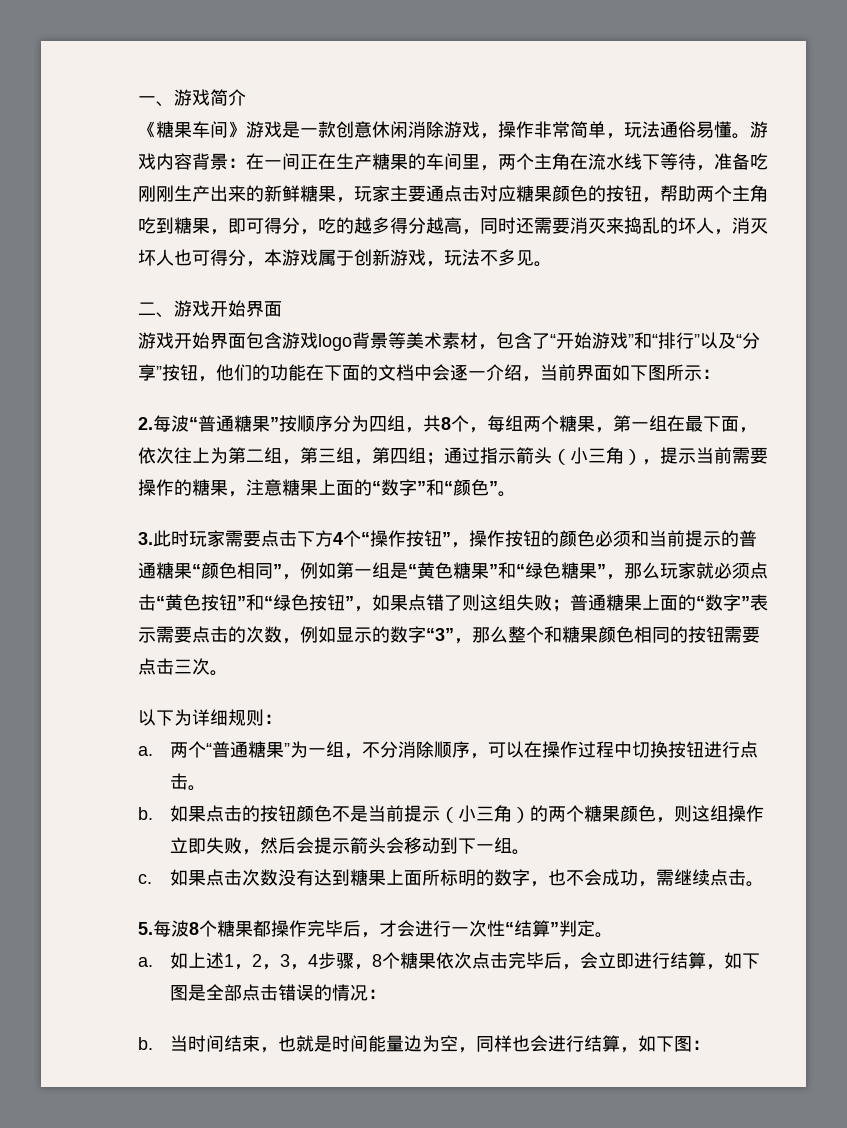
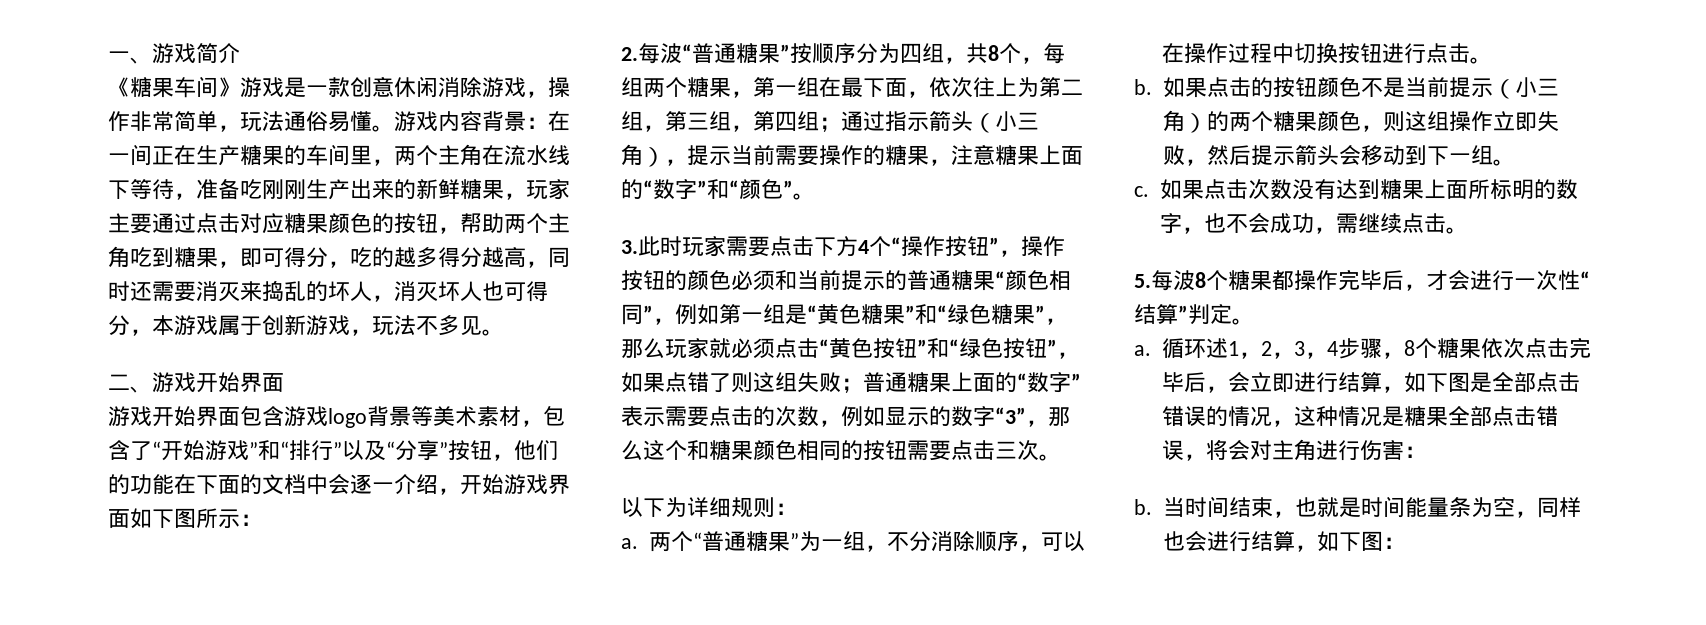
- 在一间正在生产糖果的车间里，两个主角在流水线下等待，准备吃刚刚生产出来的新鲜糖果，玩家主要通点击对应糖果颜色的按钮，帮助两个主角吃到糖果，即可得分，吃的越多得分越高，同时还需要消灭来捣乱的坏人，消灭坏人也可得分，本游戏属于创新游戏，玩法不多见。
+ 在一间正在生产糖果的车间里，两个主角在流水线下等待，准备吃刚刚生产出来的新鲜糖果，玩家主要通过点击对应糖果颜色的按钮，帮助两个主角吃到糖果，即可得分，吃的越多得分越高，同时还需要消灭来捣乱的坏人，消灭坏人也可得分，本游戏属于创新游戏，玩法不多见。
- 游戏开始界面包含游戏logo背景等美术素材，包含了“开始游戏”和“排行”以及“分享”按钮，他们的功能在下面的文档中会逐一介绍，当前界面如下图所示：
+ 游戏开始界面包含游戏logo背景等美术素材，包含了“开始游戏”和“排行”以及“分享”按钮，他们的功能在下面的文档中会逐一介绍，开始游戏界面如下图所示：
- 普通糖果上面的“数字”表示需要点击的次数，例如显示的数字“3”，那么整个和糖果颜色相同的按钮需要点击三次。
+ 普通糖果上面的“数字”表示需要点击的次数，例如显示的数字“3”，那么这个和糖果颜色相同的按钮需要点击三次。
- 如果点击的按钮颜色不是当前提示（小三角）的两个糖果颜色，则这组操作立即失败，然后会提示箭头会移动到下一组。
+ 如果点击的按钮颜色不是当前提示（小三角）的两个糖果颜色，则这组操作立即失败，然后提示箭头会移动到下一组。
- 如上述1，2，3，4步骤，8个糖果依次点击完毕后，会立即进行结算，如下图是全部点击错误的情况：
+ 循环述1，2，3，4步骤，8个糖果依次点击完毕后，会立即进行结算，如下图是全部点击错误的情况，这种情况是糖果全部点击错误，将会对主角进行伤害：
- 当时间结束，也就是时间能量边为空，同样也会进行结算，如下图：
+ 当时间结束，也就是时间能量条为空，同样也会进行结算，如下图：

